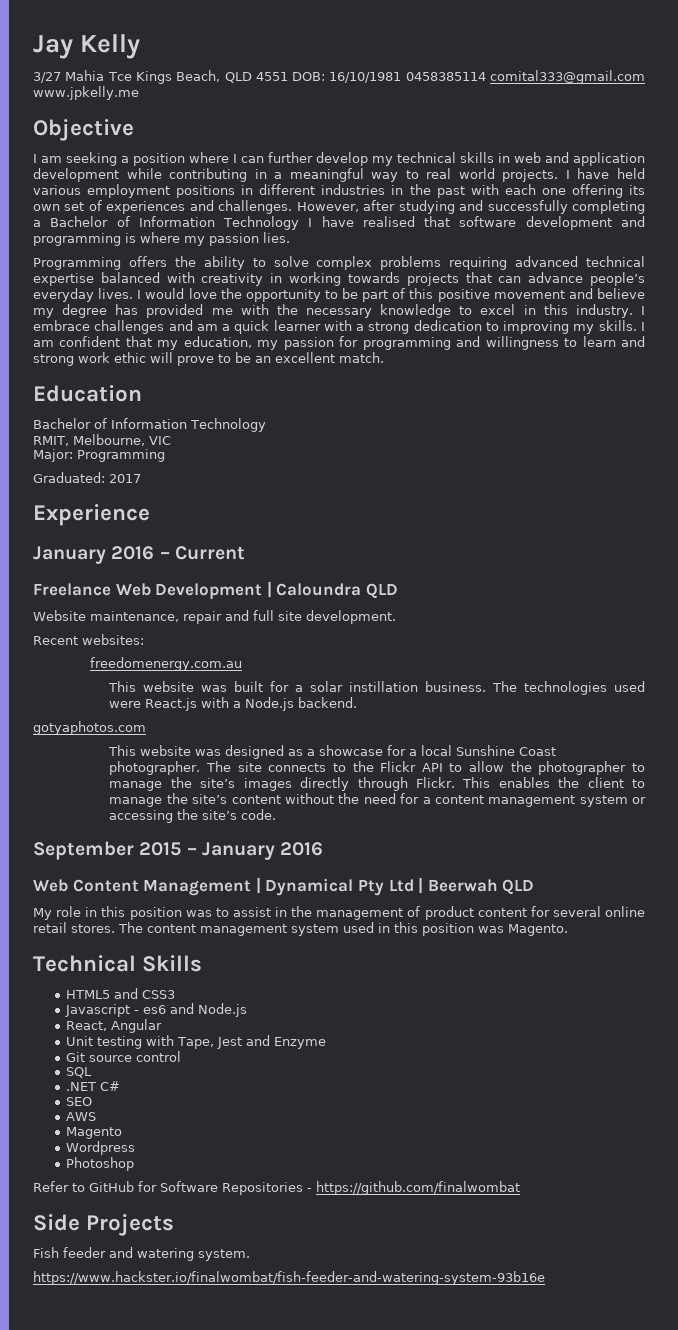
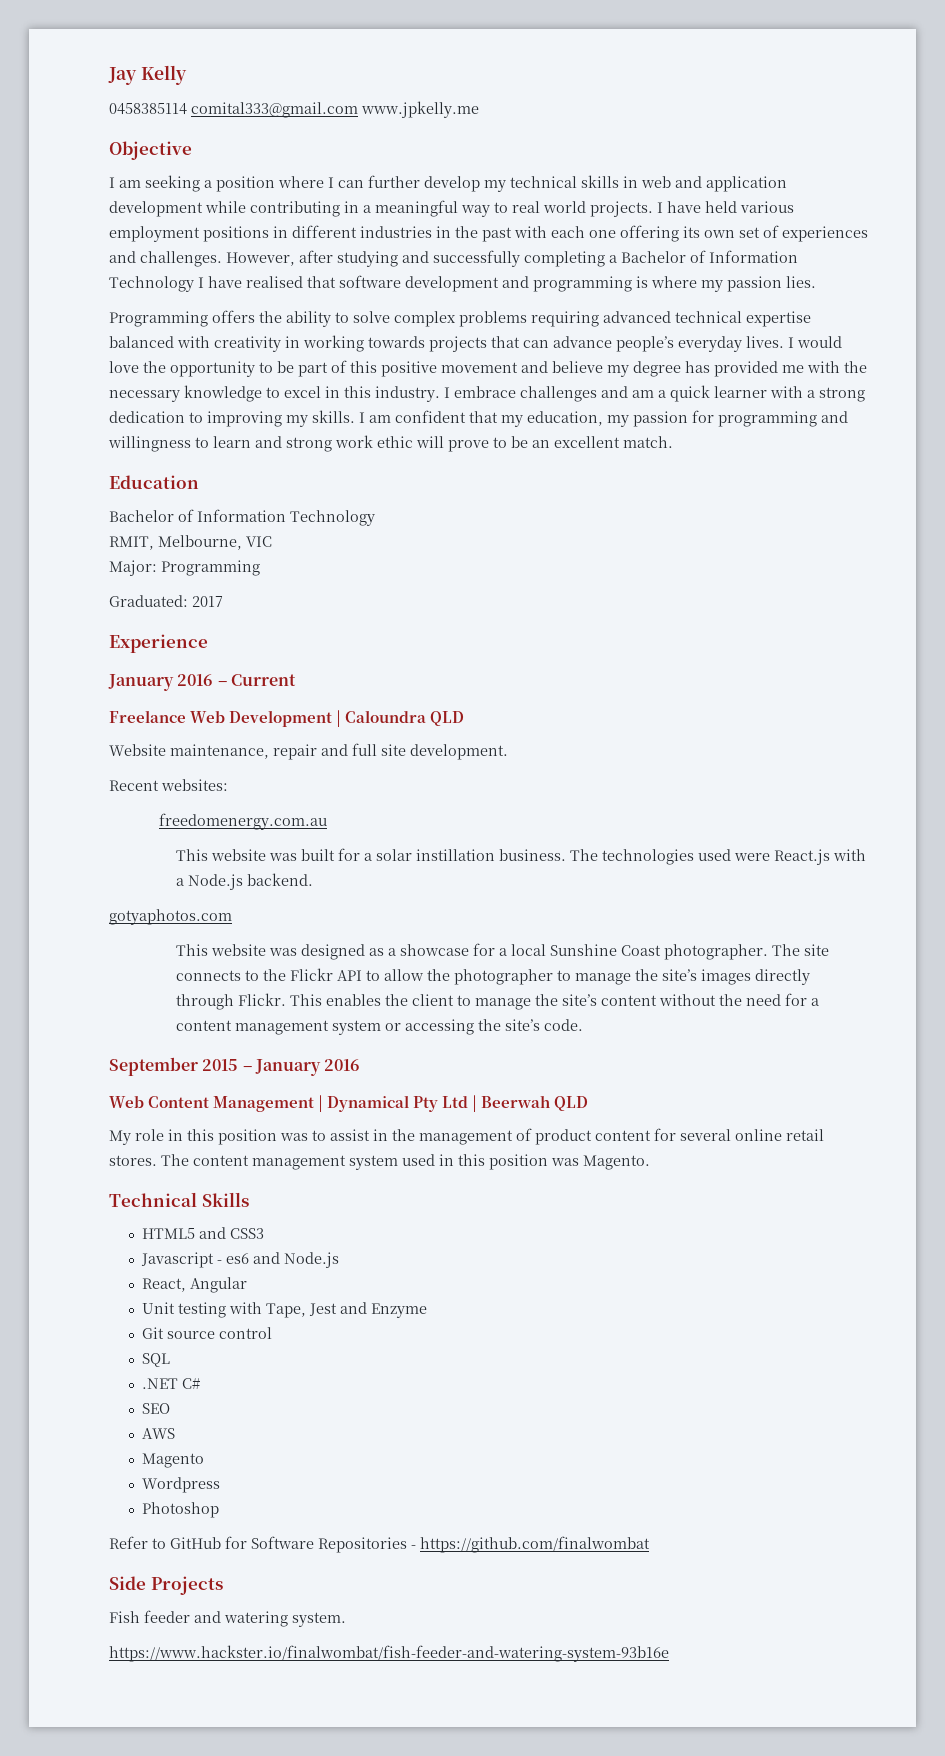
- 3/27 Mahia Tce Kings Beach, QLD 4551 DOB: 16/10/1981 0458385114 comital333@gmail.com www.jpkelly.me
+ 0458385114 comital333@gmail.com www.jpkelly.me

